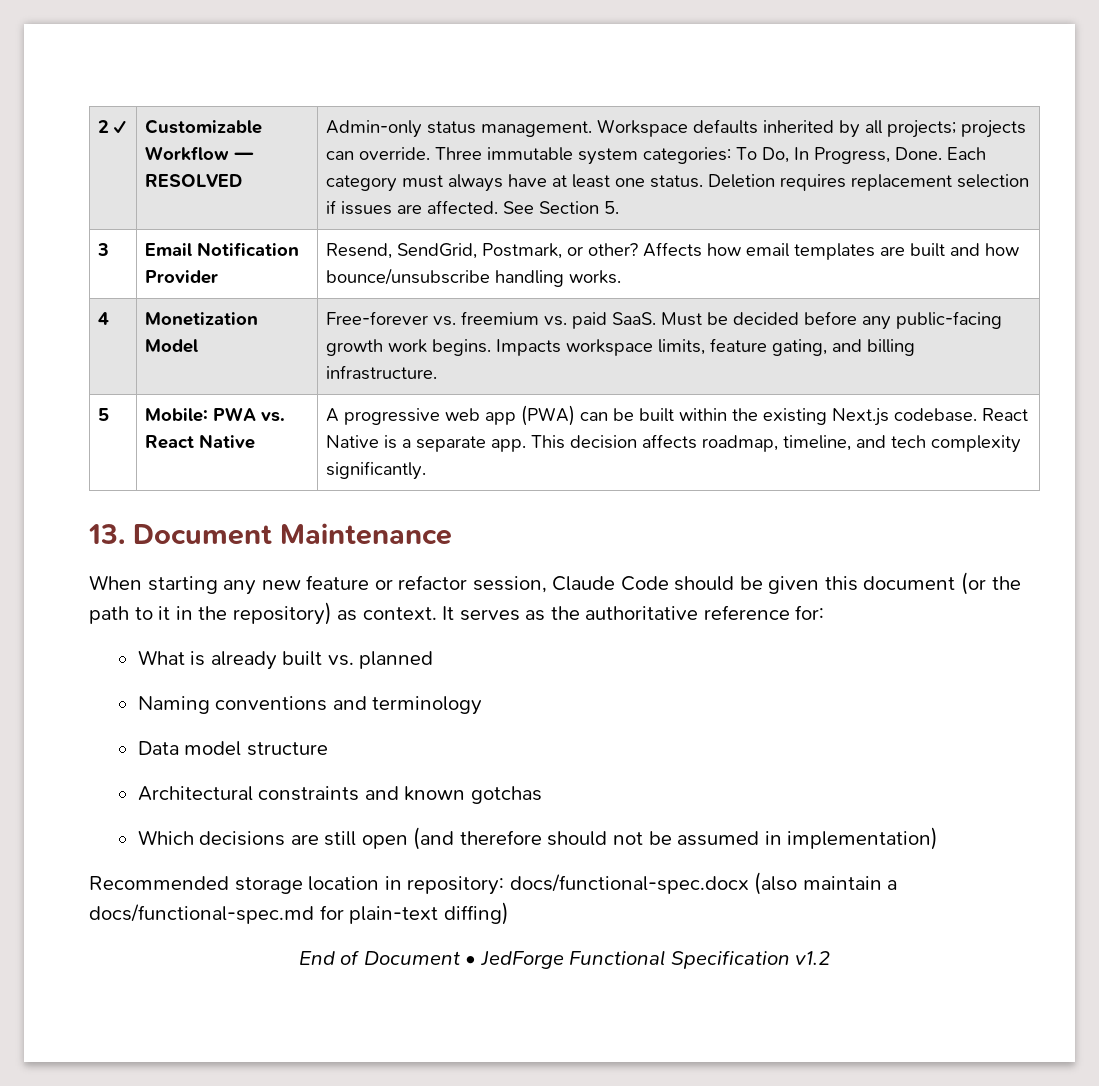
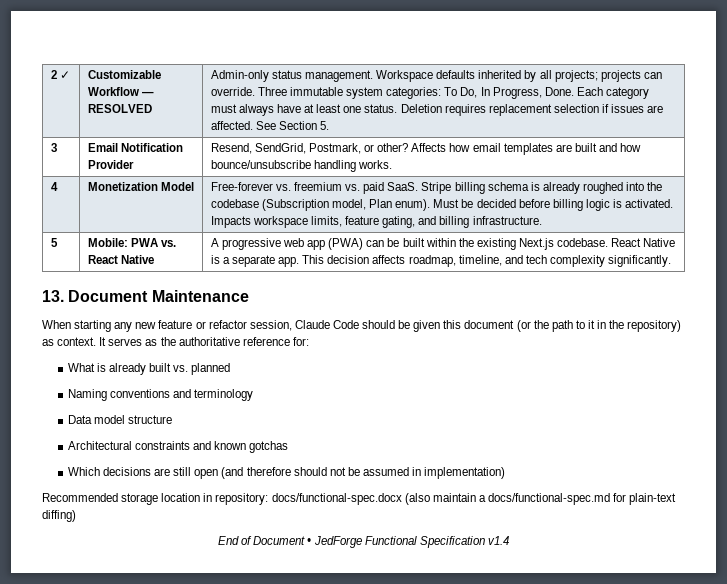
- 4 | Monetization Model | Free-forever vs. freemium vs. paid SaaS. Must be decided before any public-facing growth work begins. Impacts workspace limits, feature gating, and billing infrastructure.
+ 4 | Monetization Model | Free-forever vs. freemium vs. paid SaaS. Stripe billing schema is already roughed into the codebase (Subscription model, Plan enum). Must be decided before billing logic is activated. Impacts workspace limits, feature gating, and billing infrastructure.
- End of Document • JedForge Functional Specification v1.2
+ End of Document • JedForge Functional Specification v1.4

